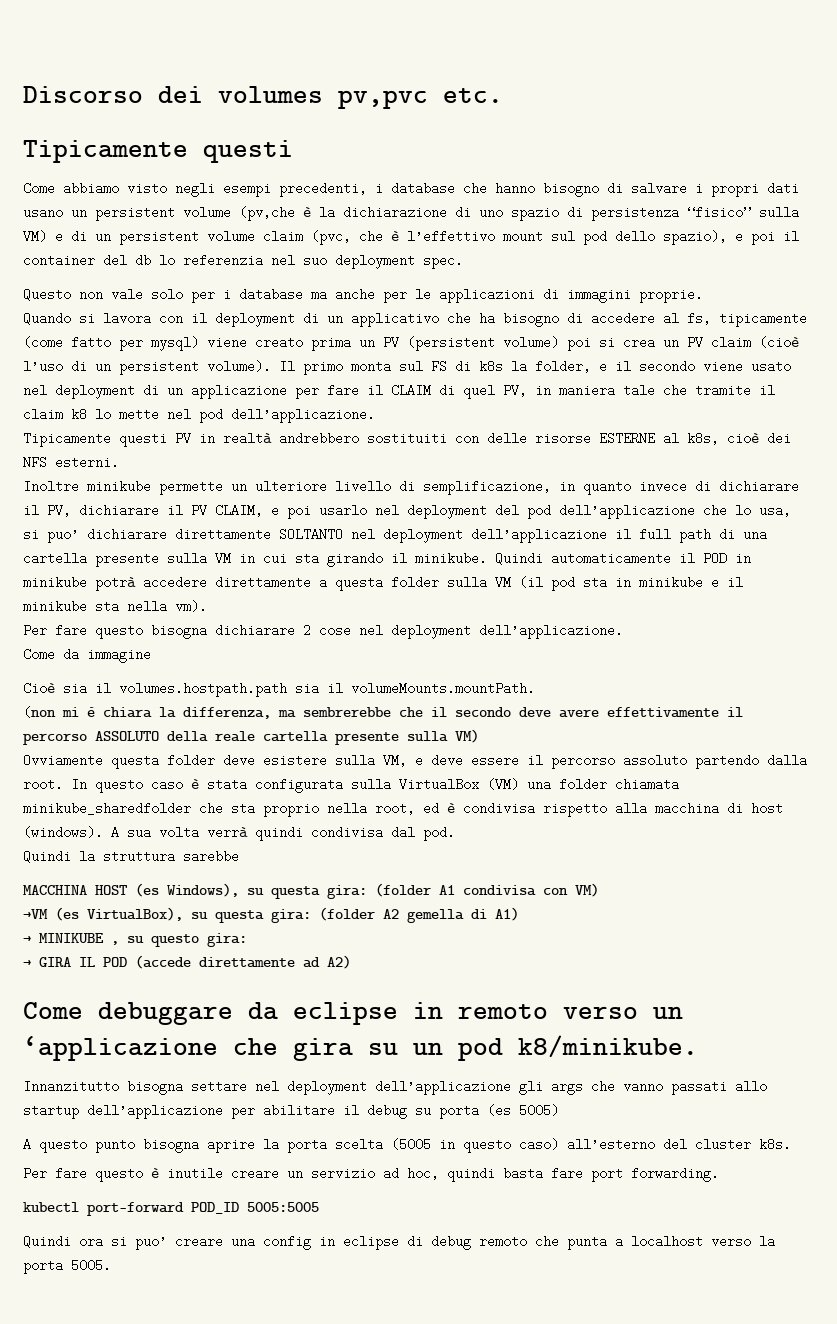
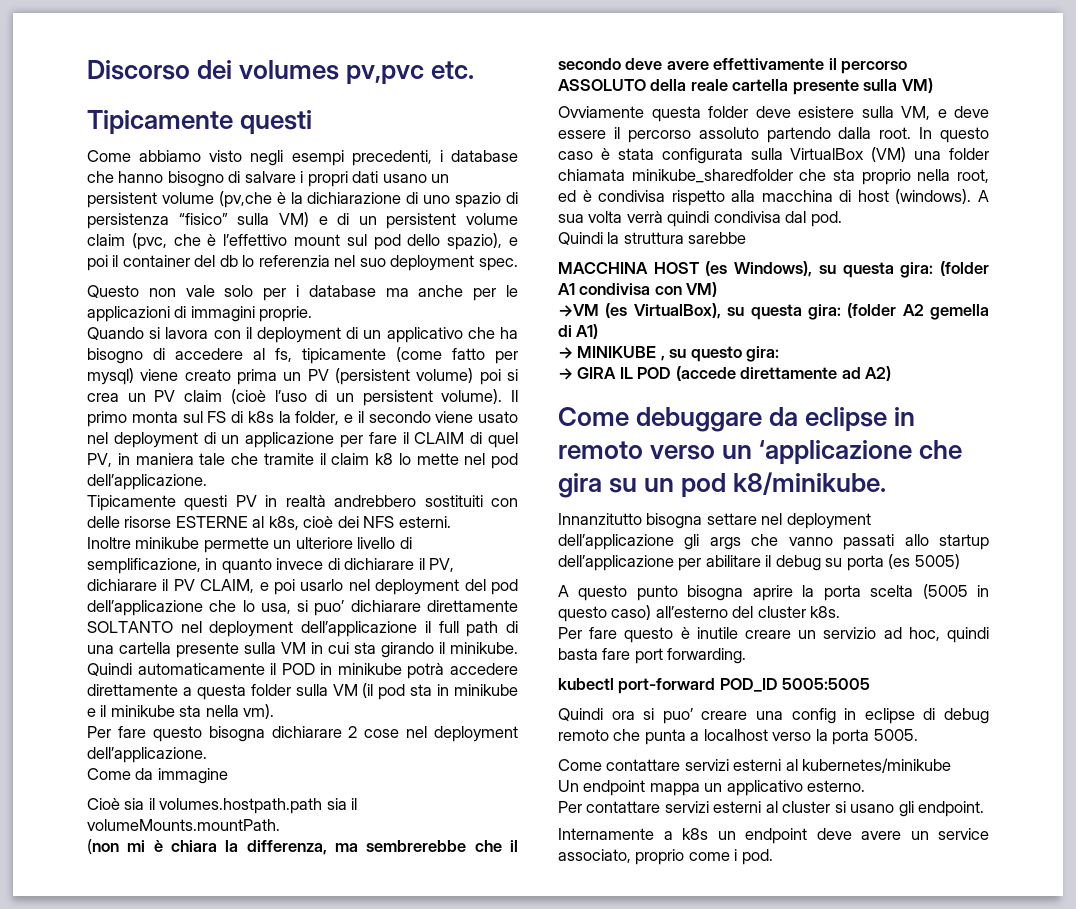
+ Come contattare servizi esterni al kubernetes/minikube
+ Un endpoint mappa un applicativo esterno.
+ Per contattare servizi esterni al cluster si usano gli endpoint.
+ Internamente a k8s un endpoint deve avere un service associato, proprio come i pod.

